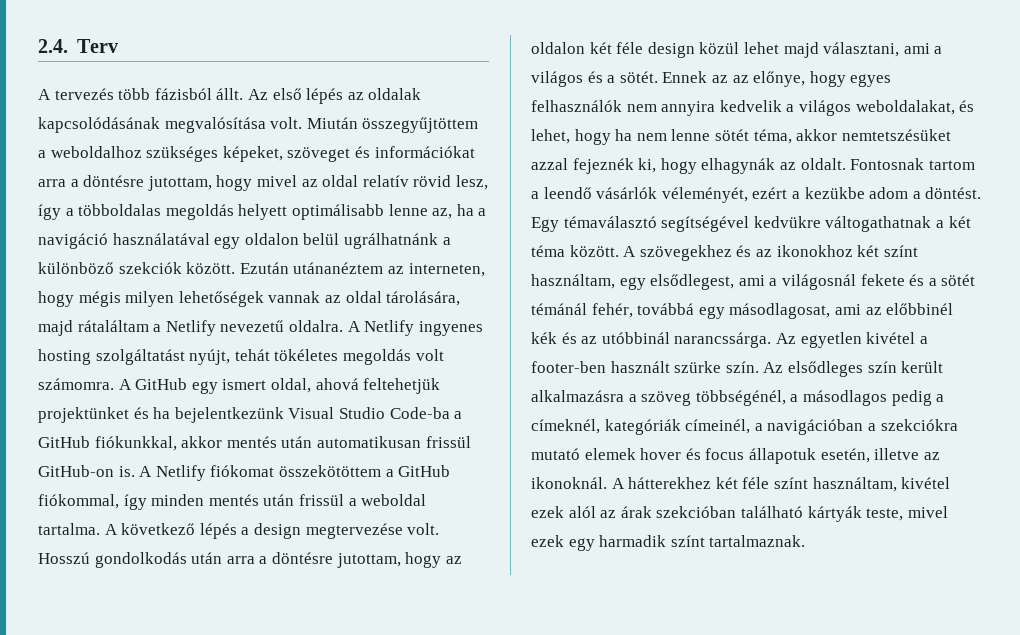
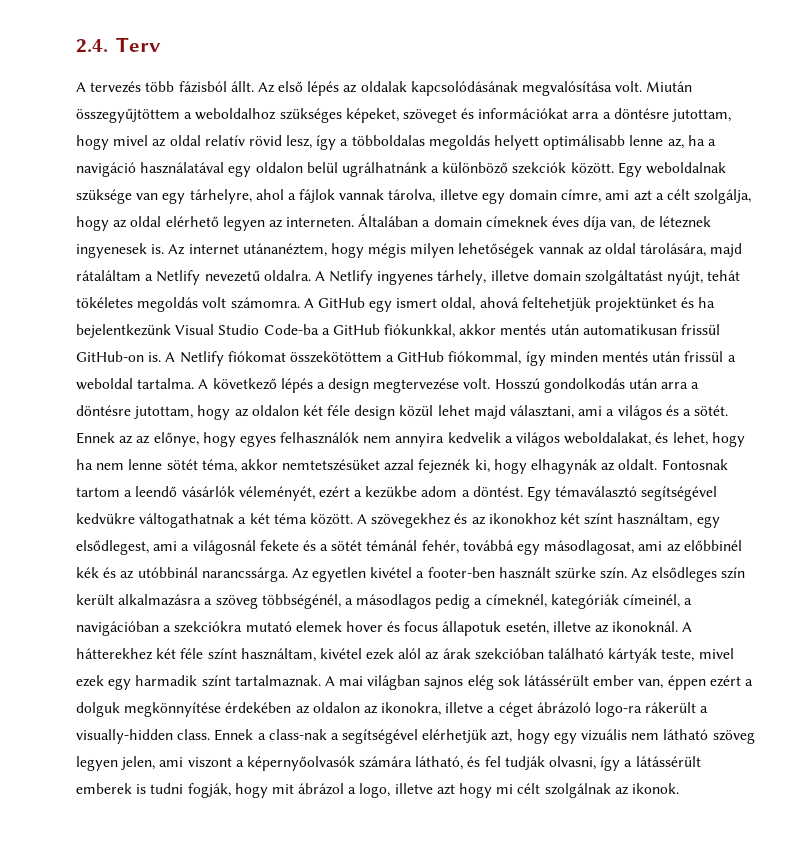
- Ezután utánanéztem az interneten, hogy mégis milyen lehetőségek vannak az oldal tárolására, majd rátaláltam a Netlify nevezetű oldalra.
+ Egy weboldalnak szüksége van egy tárhelyre, ahol a fájlok vannak tárolva, illetve egy domain címre, ami azt a célt szolgálja, hogy az oldal elérhető legyen az interneten. Általában a domain címeknek éves díja van, de léteznek ingyenesek is. Az internet utánanéztem, hogy mégis milyen lehetőségek vannak az oldal tárolására, majd rátaláltam a Netlify nevezetű oldalra.
- A Netlify ingyenes hosting szolgáltatást nyújt, tehát tökéletes megoldás volt számomra.
+ A Netlify ingyenes tárhely, illetve domain szolgáltatást nyújt, tehát tökéletes megoldás volt számomra.
+ A mai világban sajnos elég sok látássérült ember van, éppen ezért a dolguk megkönnyítése érdekében az oldalon az ikonokra, illetve a céget ábrázoló logo-ra rákerült a visually-hidden class. Ennek a class-nak a segítségével elérhetjük azt, hogy egy vizuális nem látható szöveg legyen jelen, ami viszont a képernyőolvasók számára látható, és fel tudják olvasni, így a látássérült emberek is tudni fogják, hogy mit ábrázol a logo, illetve azt hogy mi célt szolgálnak az ikonok.

